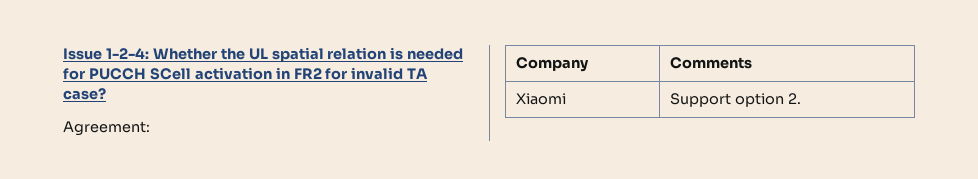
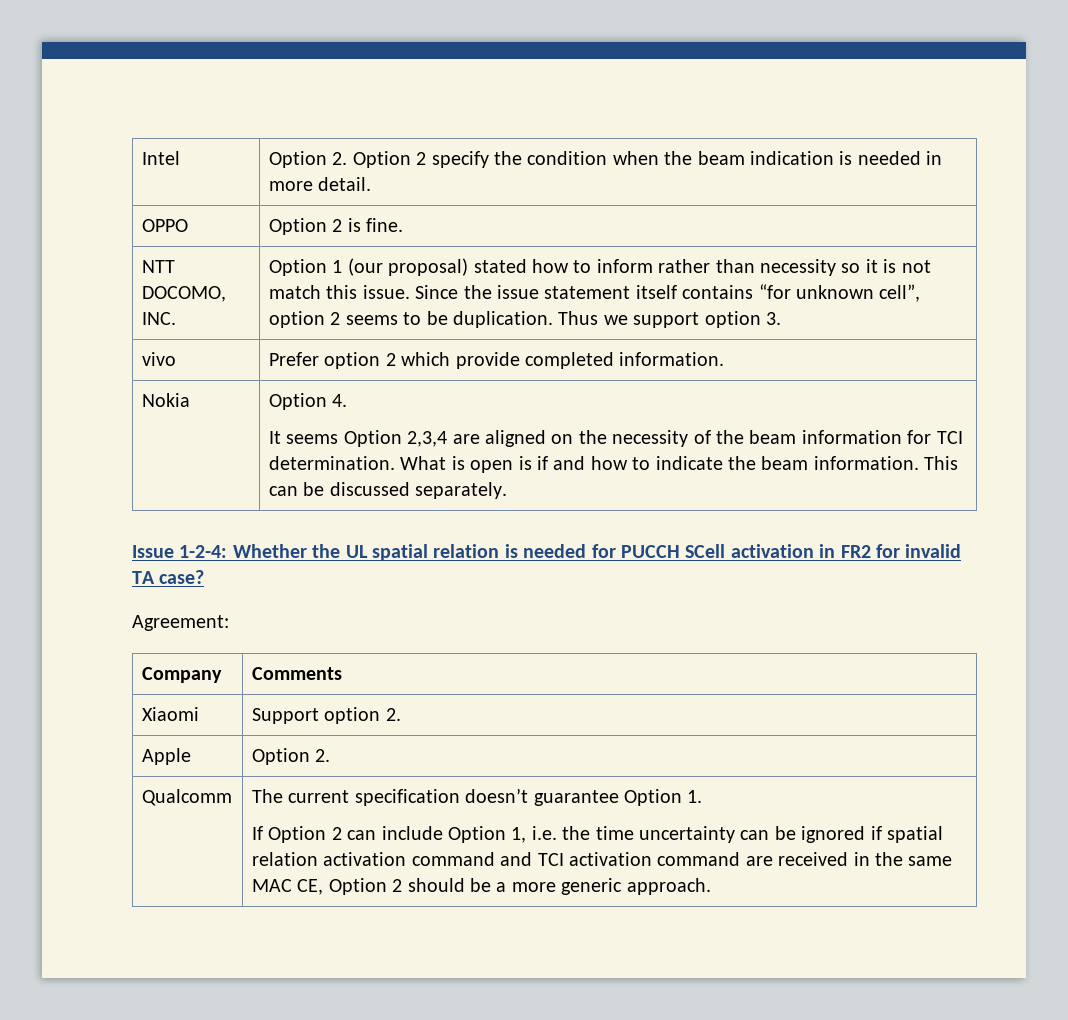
+ Intel | Option 2. Option 2 specify the condition when the beam indication is needed in more detail.
+ OPPO | Option 2 is fine.
+ NTT DOCOMO, INC. | Option 1 (our proposal) stated how to inform rather than necessity so it is not match this issue. Since the issue statement itself contains “for unknown cell”, option 2 seems to be duplication. Thus we support option 3.
+ vivo | Prefer option 2 which provide completed information.
+ Nokia | Option 4.
+ It seems Option 2,3,4 are aligned on the necessity of the beam information for TCI determination. What is open is if and how to indicate the beam information. This can be discussed separately.
+ Apple | Option 2.
+ Qualcomm | The current specification doesn’t guarantee Option 1.
+ If Option 2 can include Option 1, i.e. the time uncertainty can be ignored if spatial relation activation command and TCI activation command are received in the same MAC CE, Option 2 should be a more generic approach.

